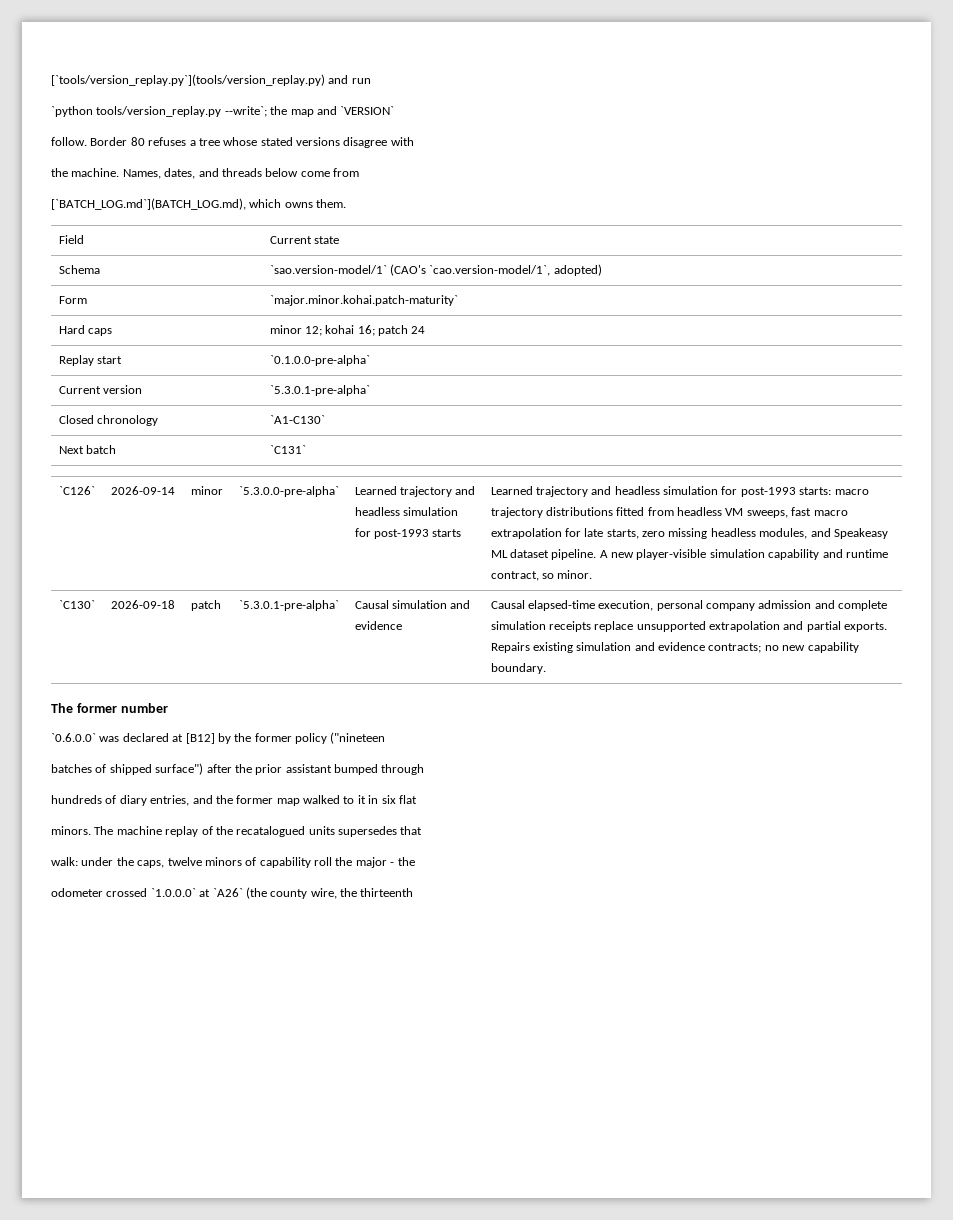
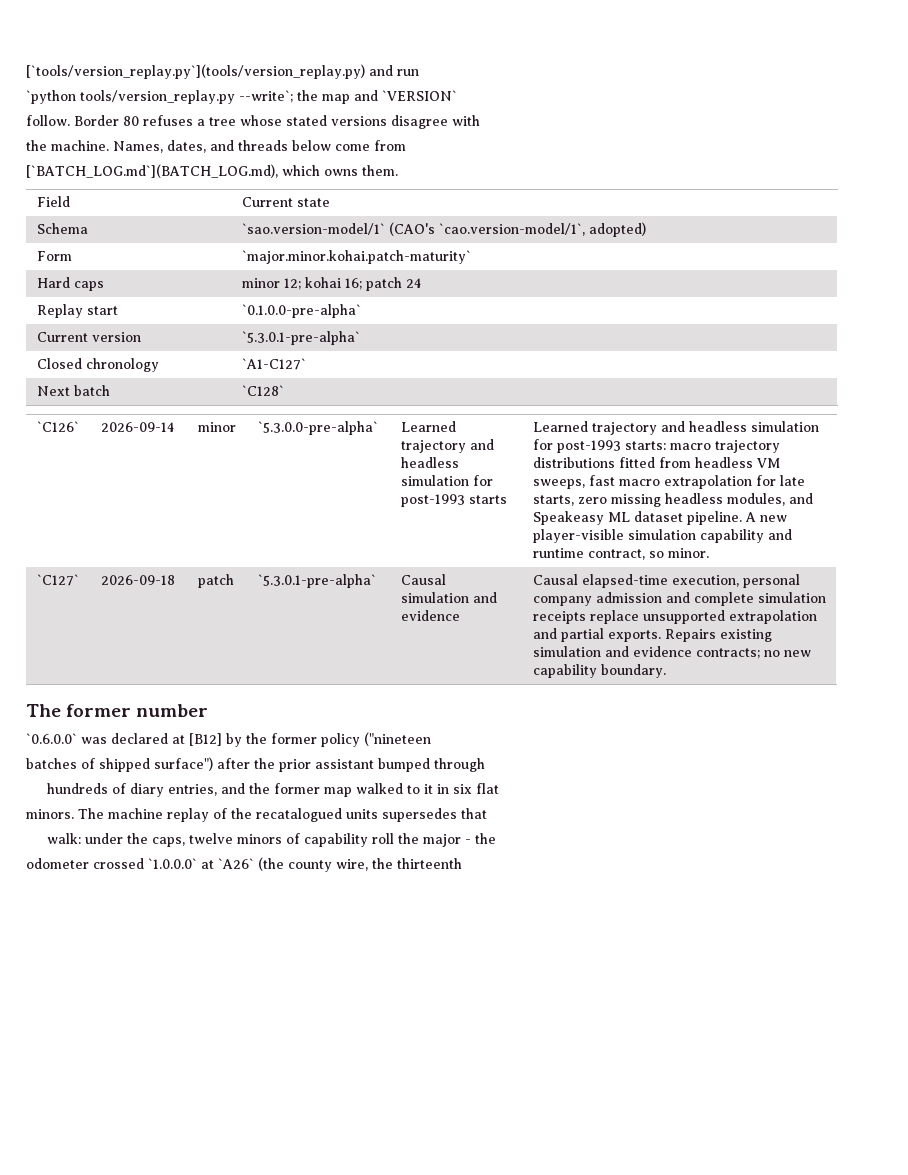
- Closed chronology | `A1-C130`
+ Closed chronology | `A1-C127`
- Next batch | `C131`
+ Next batch | `C128`
- `C130` | 2026-09-18 | patch | `5.3.0.1-pre-alpha` | Causal simulation and evidence | Causal elapsed-time execution, personal company admission and complete simulation receipts replace unsupported extrapolation and partial exports. Repairs existing simulation and evidence contracts; no new capability boundary.
+ `C127` | 2026-09-18 | patch | `5.3.0.1-pre-alpha` | Causal simulation and evidence | Causal elapsed-time execution, personal company admission and complete simulation receipts replace unsupported extrapolation and partial exports. Repairs existing simulation and evidence contracts; no new capability boundary.

